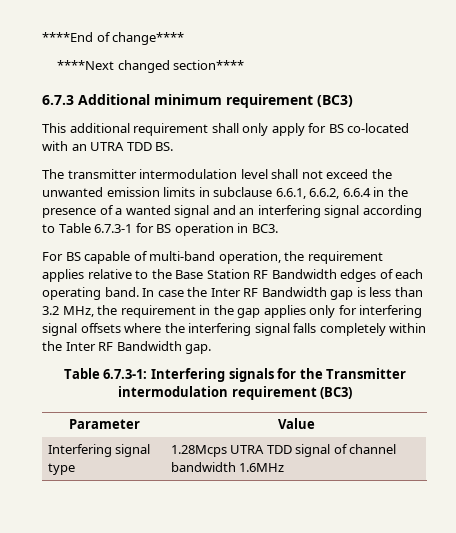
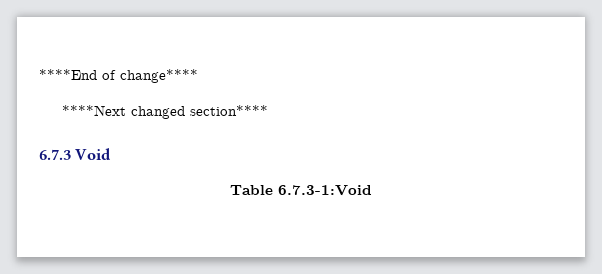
- 6.7.3 Additional minimum requirement (BC3)
- This additional requirement shall only apply for BS co-located with an UTRA TDD BS.
- The transmitter intermodulation level shall not exceed the unwanted emission limits in subclause 6.6.1, 6.6.2, 6.6.4 in the presence of a wanted signal and an interfering signal according to Table 6.7.3-1 for BS operation in BC3.
- For BS capable of multi-band operation, the requirement applies relative to the Base Station RF Bandwidth edges of each operating band. In case the Inter RF Bandwidth gap is less than 3.2 MHz, the requirement in the gap applies only for interfering signal offsets where the interfering signal falls completely within the Inter RF Bandwidth gap.
- Table 6.7.3-1: Interfering signals for the Transmitter intermodulation requirement (BC3)
- Parameter | Value
- Interfering signal type | 1.28Mcps UTRA TDD signal of channel bandwidth 1.6MHz
+ 6.7.3 Void
+ Table 6.7.3-1:Void

